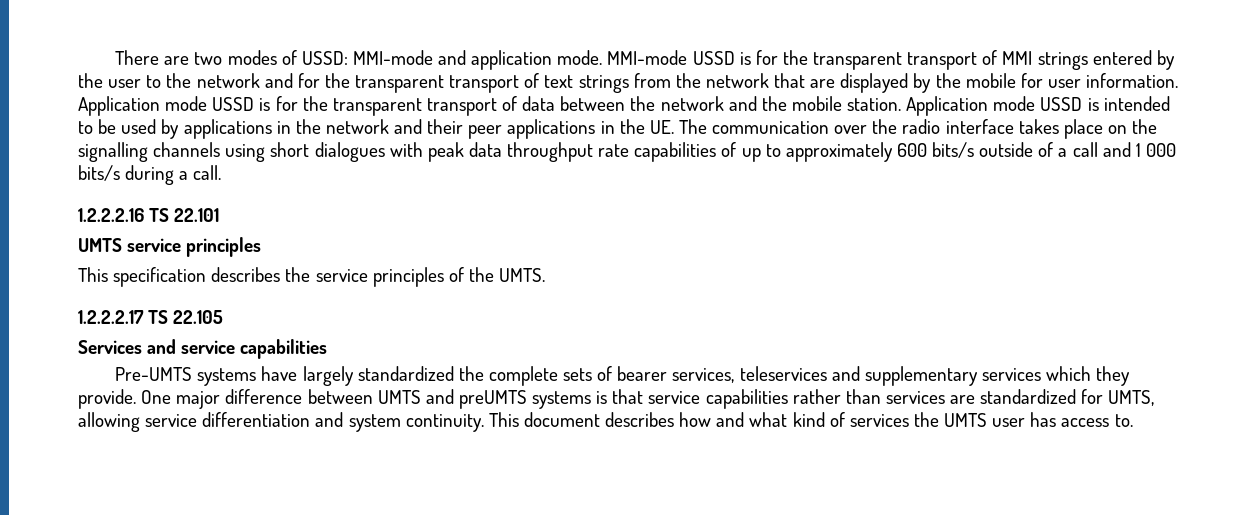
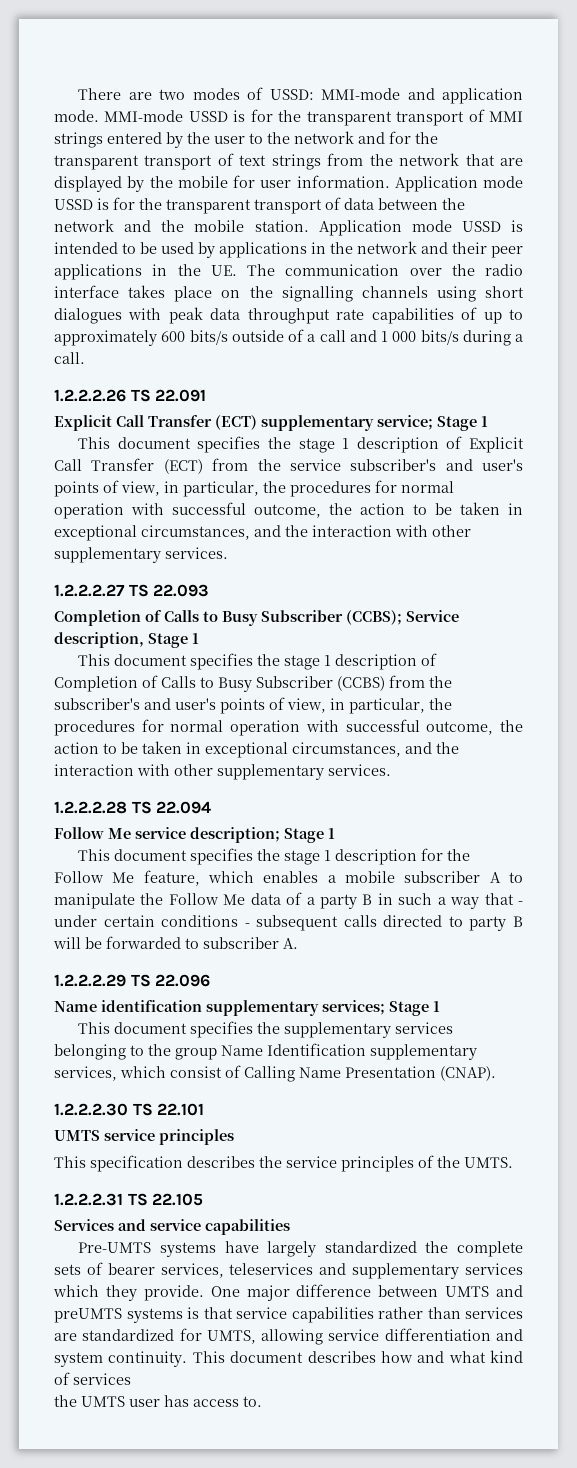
- 1.2.2.2.16 TS 22.101
+ 1.2.2.2.26 TS 22.091
+ Explicit Call Transfer (ECT) supplementary service; Stage 1
+ This document specifies the stage 1 description of Explicit Call Transfer (ECT) from the service subscriber's and user's points of view, in particular, the procedures for normal operation with successful outcome, the action to be taken in exceptional circumstances, and the interaction with other supplementary services.
+ 1.2.2.2.27 TS 22.093
+ Completion of Calls to Busy Subscriber (CCBS); Service description, Stage 1
+ This document specifies the stage 1 description of Completion of Calls to Busy Subscriber (CCBS) from the subscriber's and user's points of view, in particular, the procedures for normal operation with successful outcome, the action to be taken in exceptional circumstances, and the interaction with other supplementary services.
+ 1.2.2.2.28 TS 22.094
+ Follow Me service description; Stage 1
+ This document specifies the stage 1 description for the Follow Me feature, which enables a mobile subscriber A to manipulate the Follow Me data of a party B in such a way that - under certain conditions - subsequent calls directed to party B will be forwarded to subscriber A.
+ 1.2.2.2.29 TS 22.096
+ Name identification supplementary services; Stage 1
+ This document specifies the supplementary services belonging to the group Name Identification supplementary services, which consist of Calling Name Presentation (CNAP).
+ 1.2.2.2.30 TS 22.101
- 1.2.2.2.17 TS 22.105
+ 1.2.2.2.31 TS 22.105
- This document describes how and what kind of services the UMTS user has access to.
+ This document describes how and what kind of services
+ the UMTS user has access to.

